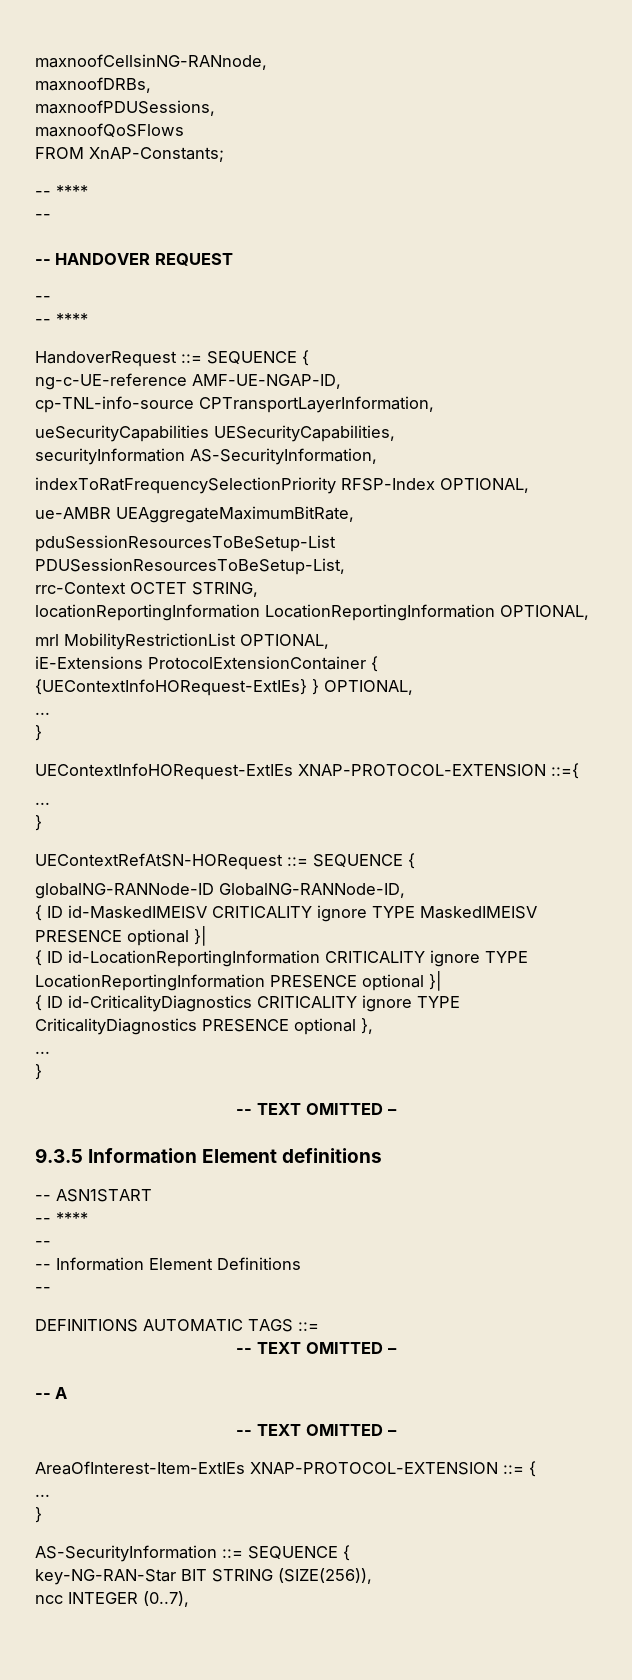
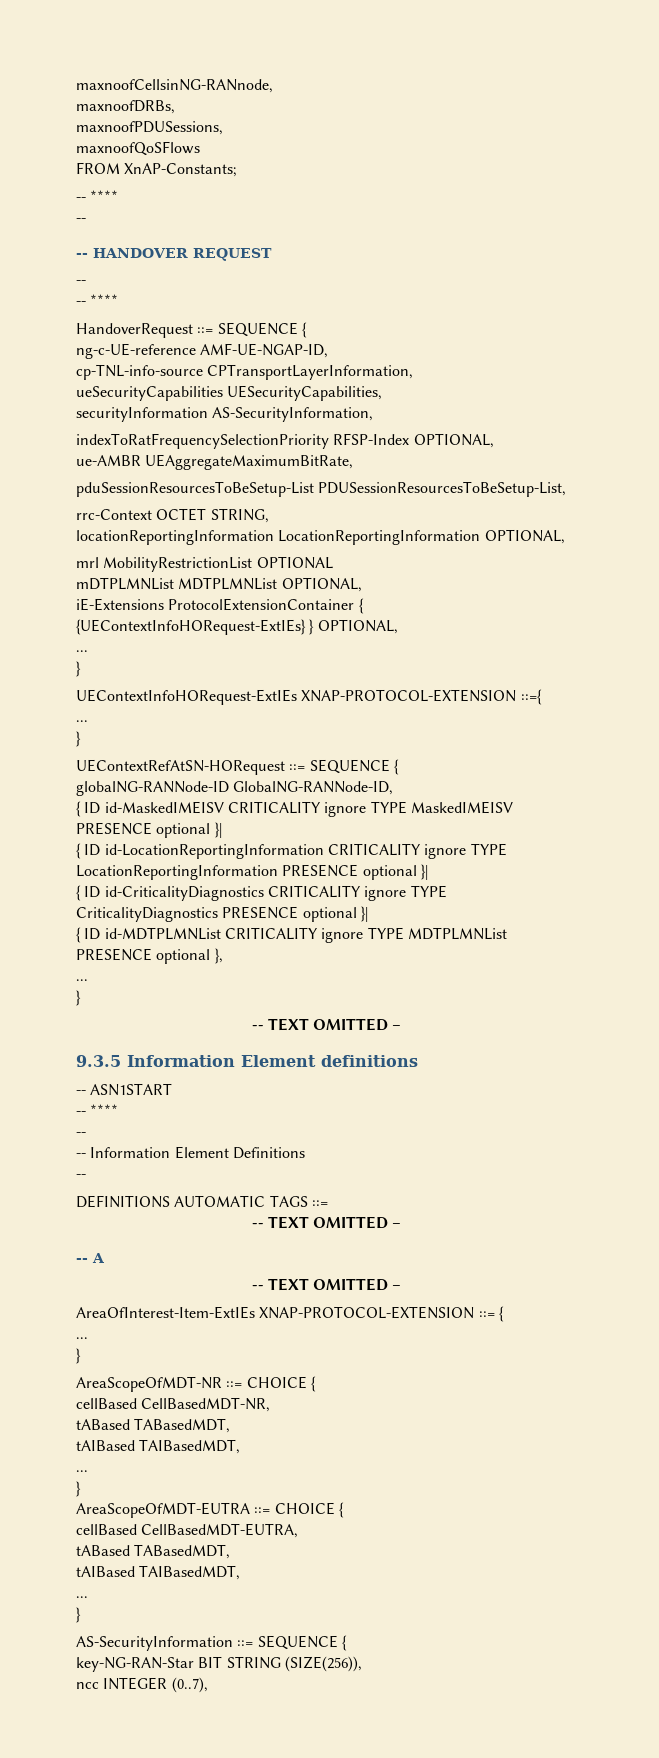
- mrl MobilityRestrictionList OPTIONAL,
+ mrl MobilityRestrictionList OPTIONAL
+ mDTPLMNList MDTPLMNList OPTIONAL,
- { ID id-CriticalityDiagnostics CRITICALITY ignore TYPE CriticalityDiagnostics PRESENCE optional },
+ { ID id-CriticalityDiagnostics CRITICALITY ignore TYPE CriticalityDiagnostics PRESENCE optional }|
+ { ID id-MDTPLMNList CRITICALITY ignore TYPE MDTPLMNList PRESENCE optional },
+ AreaScopeOfMDT-NR ::= CHOICE {
+ cellBased CellBasedMDT-NR,
+ tABased TABasedMDT,
+ tAIBased TAIBasedMDT,
+ ...
+ }
+ AreaScopeOfMDT-EUTRA ::= CHOICE {
+ cellBased CellBasedMDT-EUTRA,
+ tABased TABasedMDT,
+ tAIBased TAIBasedMDT,
+ ...
+ }

